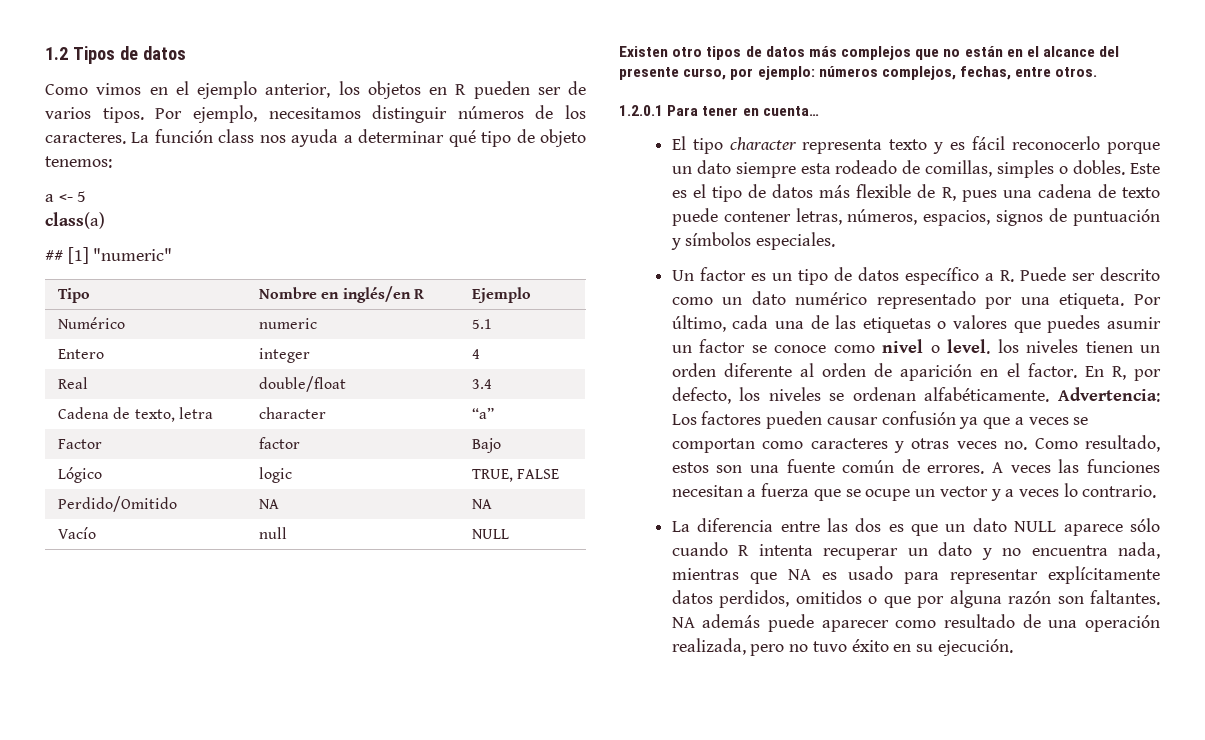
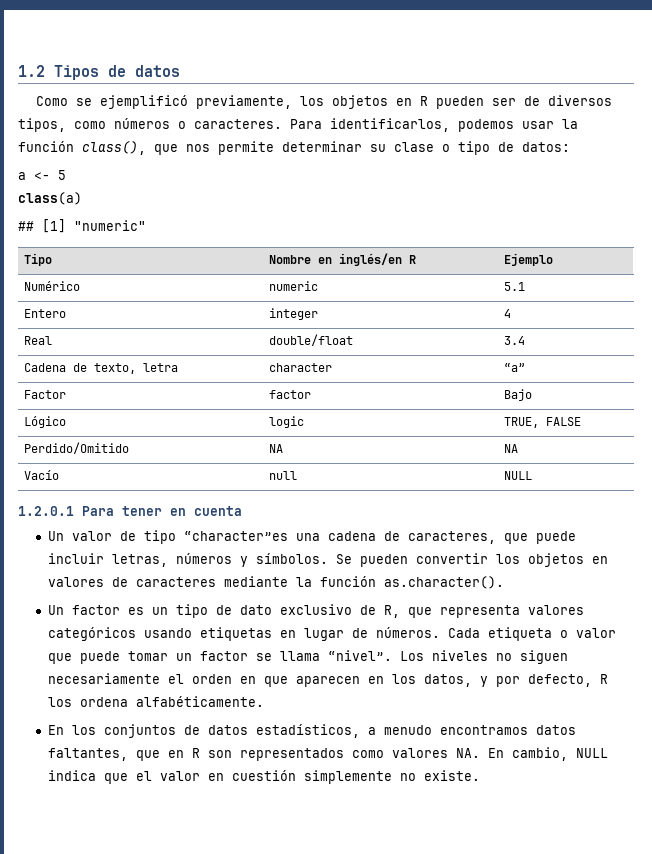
- Como vimos en el ejemplo anterior, los objetos en R pueden ser de varios tipos. Por ejemplo, necesitamos distinguir números de los caracteres. La función class nos ayuda a determinar qué tipo de objeto tenemos:
+ Como se ejemplificó previamente, los objetos en R pueden ser de diversos tipos, como números o caracteres. Para identificarlos, podemos usar la función class(), que nos permite determinar su clase o tipo de datos:
- Existen otro tipos de datos más complejos que no están en el alcance del presente curso, por ejemplo: números complejos, fechas, entre otros.
- 1.2.0.1 Para tener en cuenta…
- El tipo character representa texto y es fácil reconocerlo porque un dato siempre esta rodeado de comillas, simples o dobles. Este es el tipo de datos más flexible de R, pues una cadena de texto puede contener letras, números, espacios, signos de puntuación y símbolos especiales.
+ 1.2.0.1 Para tener en cuenta
+ Un valor de tipo “character”es una cadena de caracteres, que puede incluir letras, números y símbolos. Se pueden convertir los objetos en valores de caracteres mediante la función as.character().
- Un factor es un tipo de datos específico a R. Puede ser descrito como un dato numérico representado por una etiqueta. Por último, cada una de las etiquetas o valores que puedes asumir un factor se conoce como nivel o level. los niveles tienen un orden diferente al orden de aparición en el factor. En R, por defecto, los niveles se ordenan alfabéticamente. Advertencia: Los factores pueden causar confusión ya que a veces se comportan como caracteres y otras veces no. Como resultado, estos son una fuente común de errores. A veces las funciones necesitan a fuerza que se ocupe un vector y a veces lo contrario.
- La diferencia entre las dos es que un dato NULL aparece sólo cuando R intenta recuperar un dato y no encuentra nada, mientras que NA es usado para representar explícitamente datos perdidos, omitidos o que por alguna razón son faltantes. NA además puede aparecer como resultado de una operación realizada, pero no tuvo éxito en su ejecución.
+ Un factor es un tipo de dato exclusivo de R, que representa valores categóricos usando etiquetas en lugar de números. Cada etiqueta o valor que puede tomar un factor se llama “nivel”. Los niveles no siguen necesariamente el orden en que aparecen en los datos, y por defecto, R los ordena alfabéticamente.
+ En los conjuntos de datos estadísticos, a menudo encontramos datos faltantes, que en R son representados como valores NA. En cambio, NULL indica que el valor en cuestión simplemente no existe.

